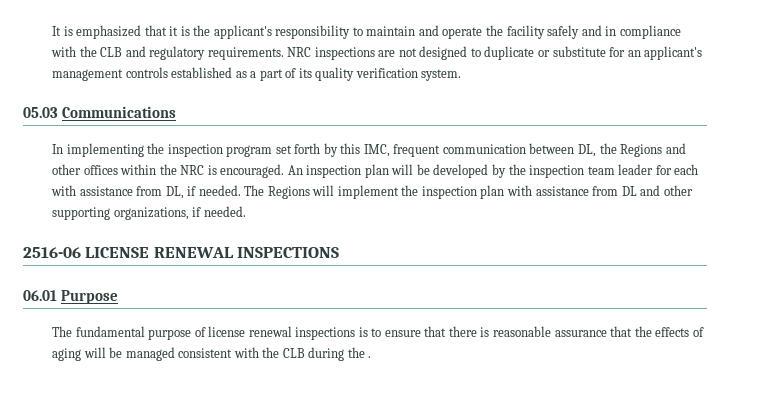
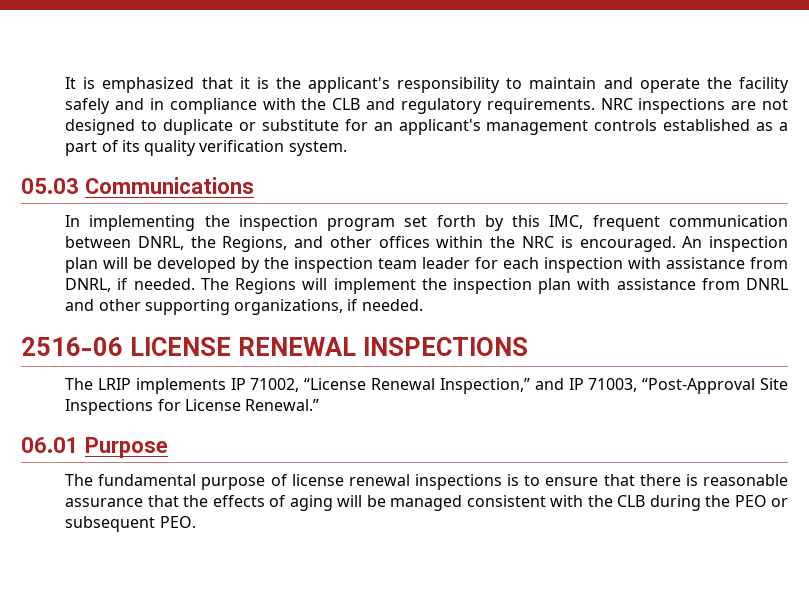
- In implementing the inspection program set forth by this IMC, frequent communication between DL, the Regions and other offices within the NRC is encouraged.
+ In implementing the inspection program set forth by this IMC, frequent communication between DNRL, the Regions, and other offices within the NRC is encouraged.
- An inspection plan will be developed by the inspection team leader for each with assistance from DL, if needed.
+ An inspection plan will be developed by the inspection team leader for each inspection with assistance from DNRL, if needed.
- The Regions will implement the inspection plan with assistance from DL and other supporting organizations, if needed.
+ The Regions will implement the inspection plan with assistance from DNRL and other supporting organizations, if needed.
+ The LRIP implements IP 71002, “License Renewal Inspection,” and IP 71003, “Post-Approval Site Inspections for License Renewal.”
- The fundamental purpose of license renewal inspections is to ensure that there is reasonable assurance that the effects of aging will be managed consistent with the CLB during the .
+ The fundamental purpose of license renewal inspections is to ensure that there is reasonable assurance that the effects of aging will be managed consistent with the CLB during the PEO or subsequent PEO.

